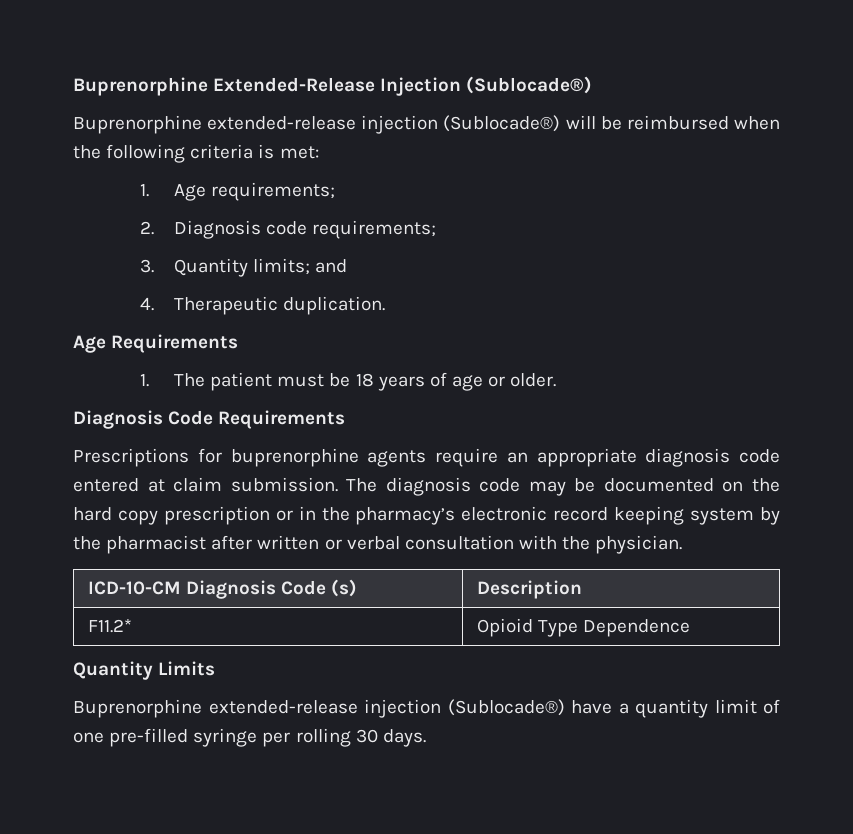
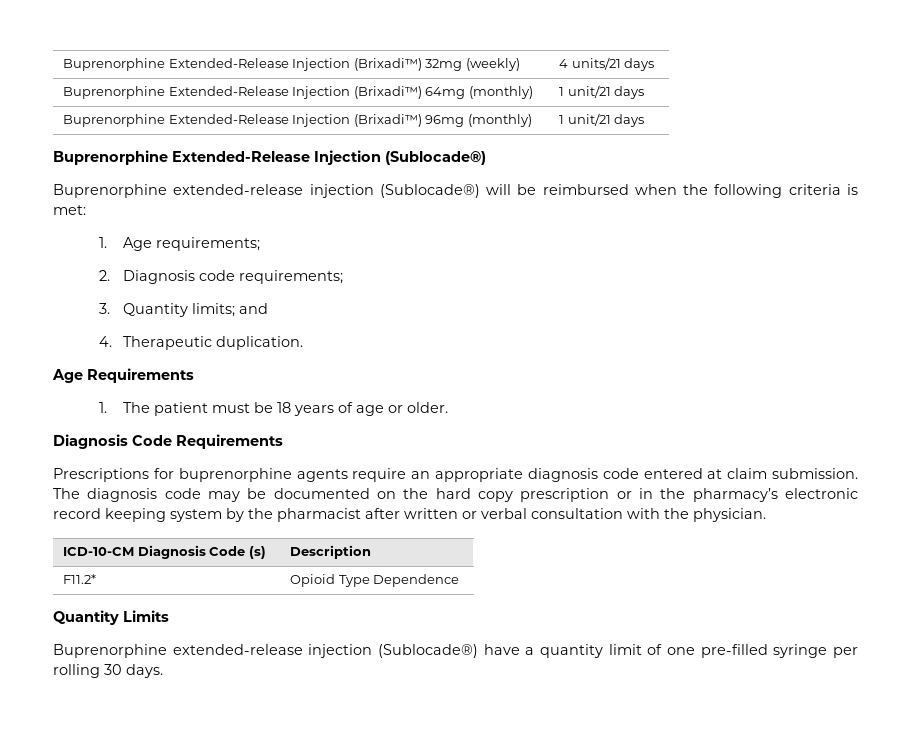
+ Buprenorphine Extended-Release Injection (Brixadi™) 32mg (weekly) | 4 units/21 days
+ Buprenorphine Extended-Release Injection (Brixadi™) 64mg (monthly) | 1 unit/21 days
+ Buprenorphine Extended-Release Injection (Brixadi™) 96mg (monthly) | 1 unit/21 days

